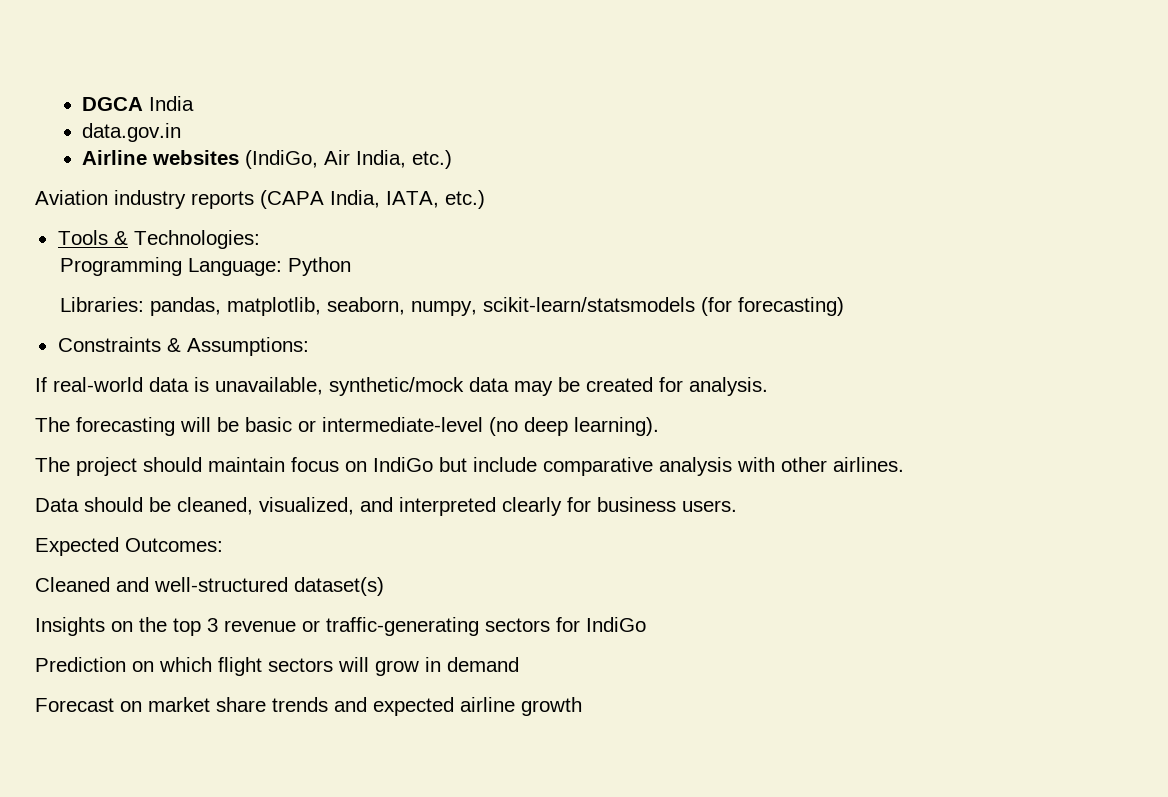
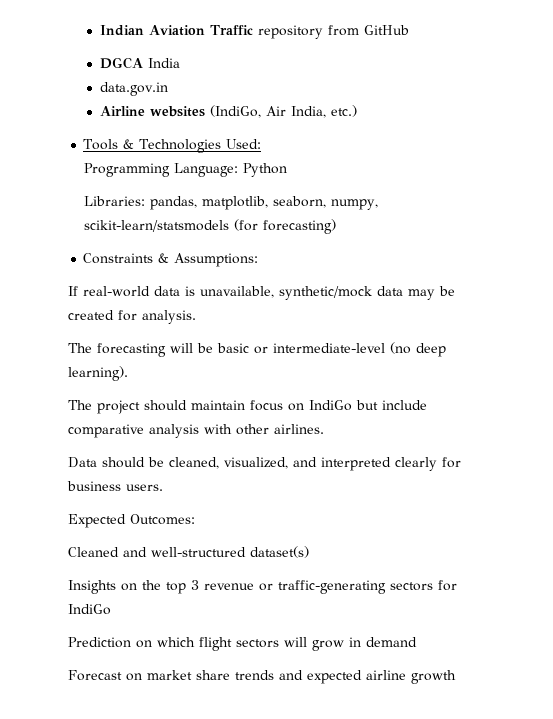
+ Indian Aviation Traffic repository from GitHub
- Aviation industry reports (CAPA India, IATA, etc.)
- Tools & Technologies:
+ Tools & Technologies Used:

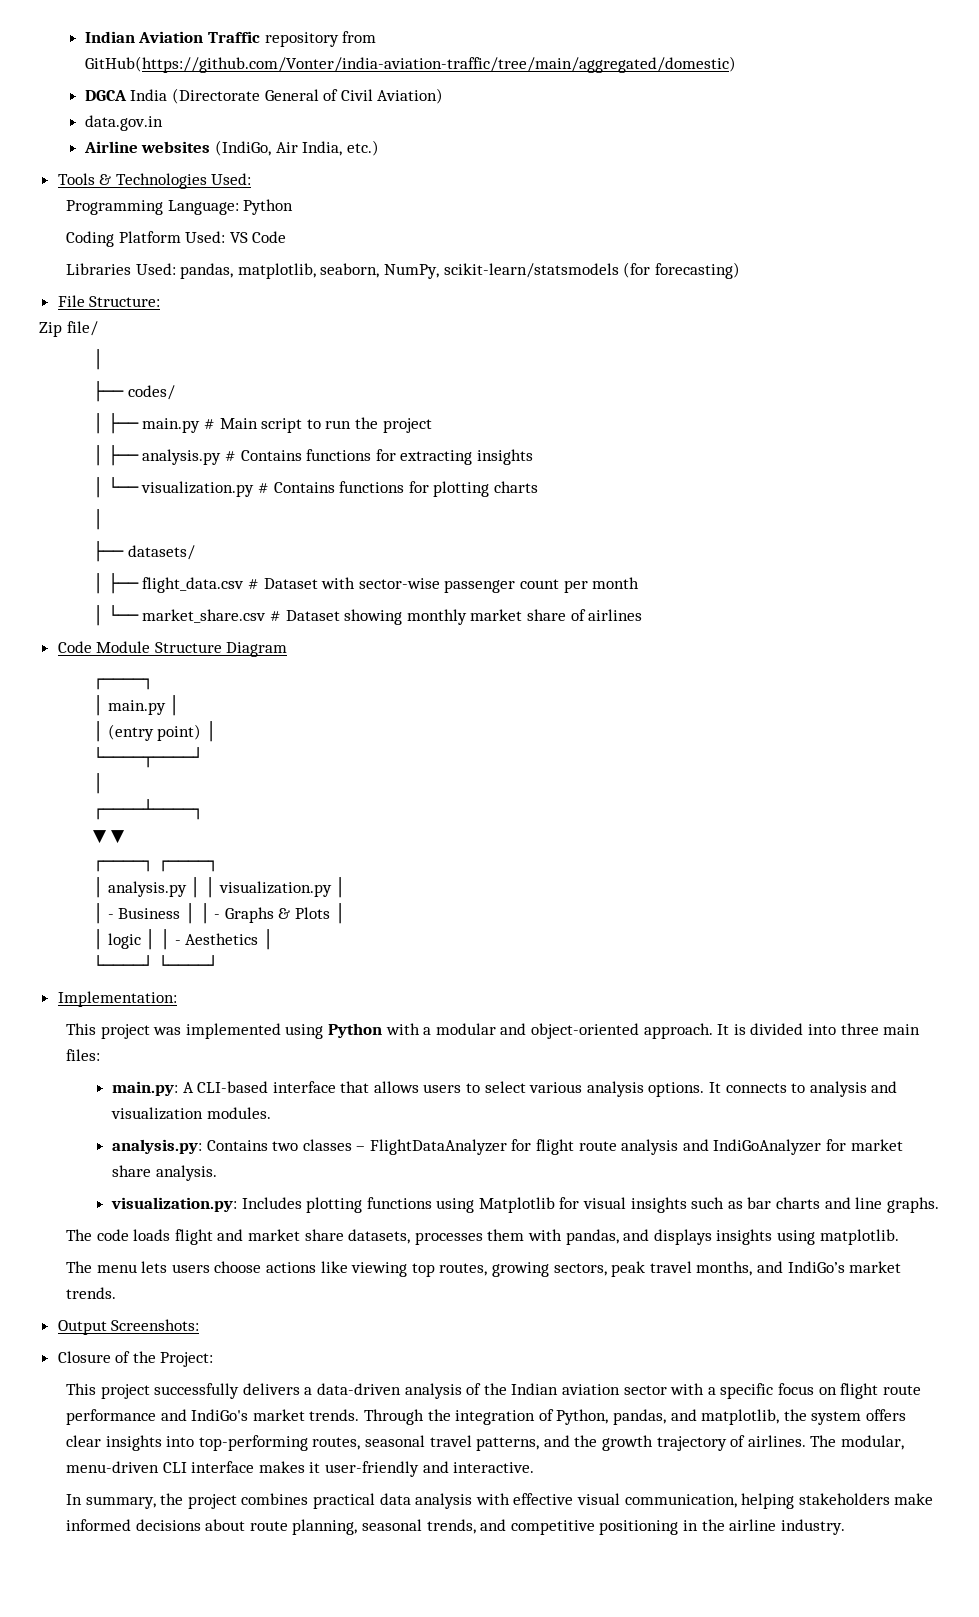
- Indian Aviation Traffic repository from GitHub
+ Indian Aviation Traffic repository from GitHub(https://github.com/Vonter/india-aviation-traffic/tree/main/aggregated/domestic)
- DGCA India
+ DGCA India (Directorate General of Civil Aviation)
- Libraries: pandas, matplotlib, seaborn, numpy, scikit-learn/statsmodels (for forecasting)
+ Coding Platform Used: VS Code
+ Libraries Used: pandas, matplotlib, seaborn, NumPy, scikit-learn/statsmodels (for forecasting)
- Constraints & Assumptions:
- If real-world data is unavailable, synthetic/mock data may be created for analysis.
- The forecasting will be basic or intermediate-level (no deep learning).
- The project should maintain focus on IndiGo but include comparative analysis with other airlines.
- Data should be cleaned, visualized, and interpreted clearly for business users.
- Expected Outcomes:
- Cleaned and well-structured dataset(s)
- Insights on the top 3 revenue or traffic-generating sectors for IndiGo
- Prediction on which flight sectors will grow in demand
- Forecast on market share trends and expected airline growth
+ File Structure:
+ Zip file/
+ │
+ ├── codes/
+ │ ├── main.py # Main script to run the project
+ │ ├── analysis.py # Contains functions for extracting insights
+ │ └── visualization.py # Contains functions for plotting charts
+ │
+ ├── datasets/
+ │ ├── flight_data.csv # Dataset with sector-wise passenger count per month
+ │ └── market_share.csv # Dataset showing monthly market share of airlines
+ Code Module Structure Diagram
+ ┌────┐
+ │ main.py │
+ │ (entry point) │
+ └────┬────┘
+ │
+ ┌────┴────┐
+ ▼ ▼
+ ┌────┐ ┌────┐
+ │ analysis.py │ │ visualization.py │
+ │ - Business │ │ - Graphs & Plots │
+ │ logic │ │ - Aesthetics │
+ └────┘ └────┘
+ Implementation:
+ This project was implemented using Python with a modular and object-oriented approach. It is divided into three main files:
+ main.py: A CLI-based interface that allows users to select various analysis options. It connects to analysis and visualization modules.
+ analysis.py: Contains two classes – FlightDataAnalyzer for flight route analysis and IndiGoAnalyzer for market share analysis.
+ visualization.py: Includes plotting functions using Matplotlib for visual insights such as bar charts and line graphs.
+ The code loads flight and market share datasets, processes them with pandas, and displays insights using matplotlib.
+ The menu lets users choose actions like viewing top routes, growing sectors, peak travel months, and IndiGo’s market trends.
+ Output Screenshots:
+ Closure of the Project:
+ This project successfully delivers a data-driven analysis of the Indian aviation sector with a specific focus on flight route performance and IndiGo's market trends. Through the integration of Python, pandas, and matplotlib, the system offers clear insights into top-performing routes, seasonal travel patterns, and the growth trajectory of airlines. The modular, menu-driven CLI interface makes it user-friendly and interactive.
+ In summary, the project combines practical data analysis with effective visual communication, helping stakeholders make informed decisions about route planning, seasonal trends, and competitive positioning in the airline industry.

